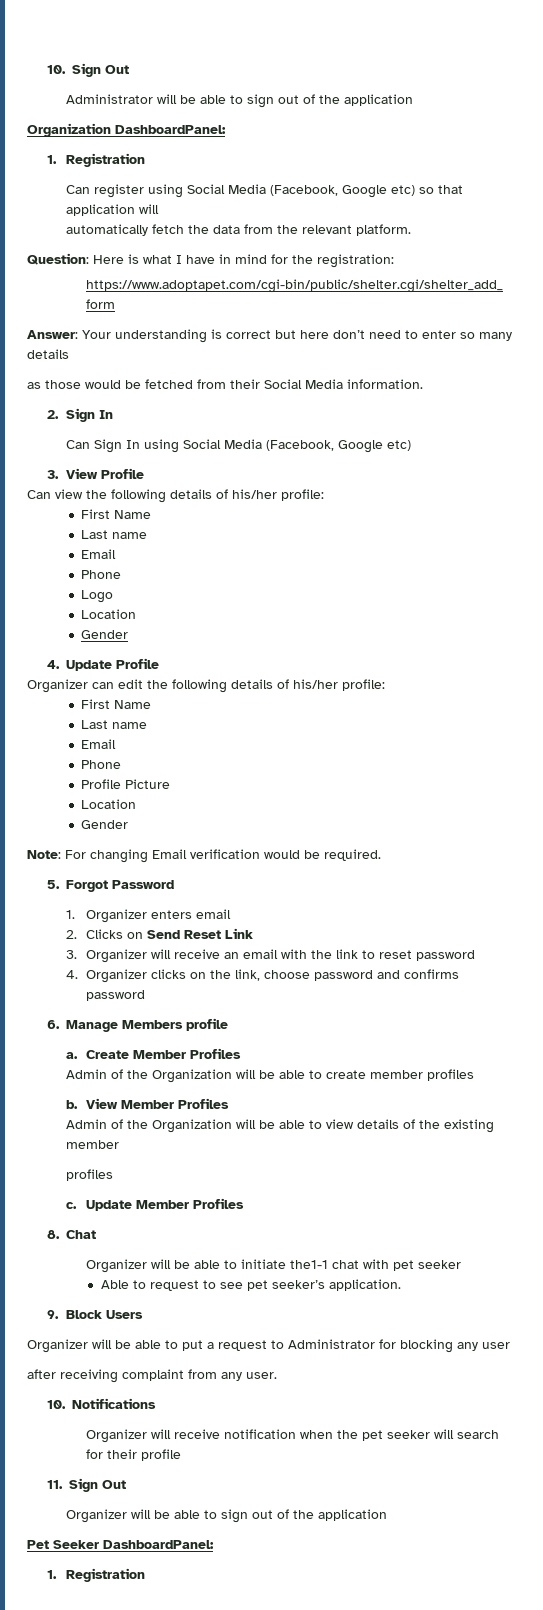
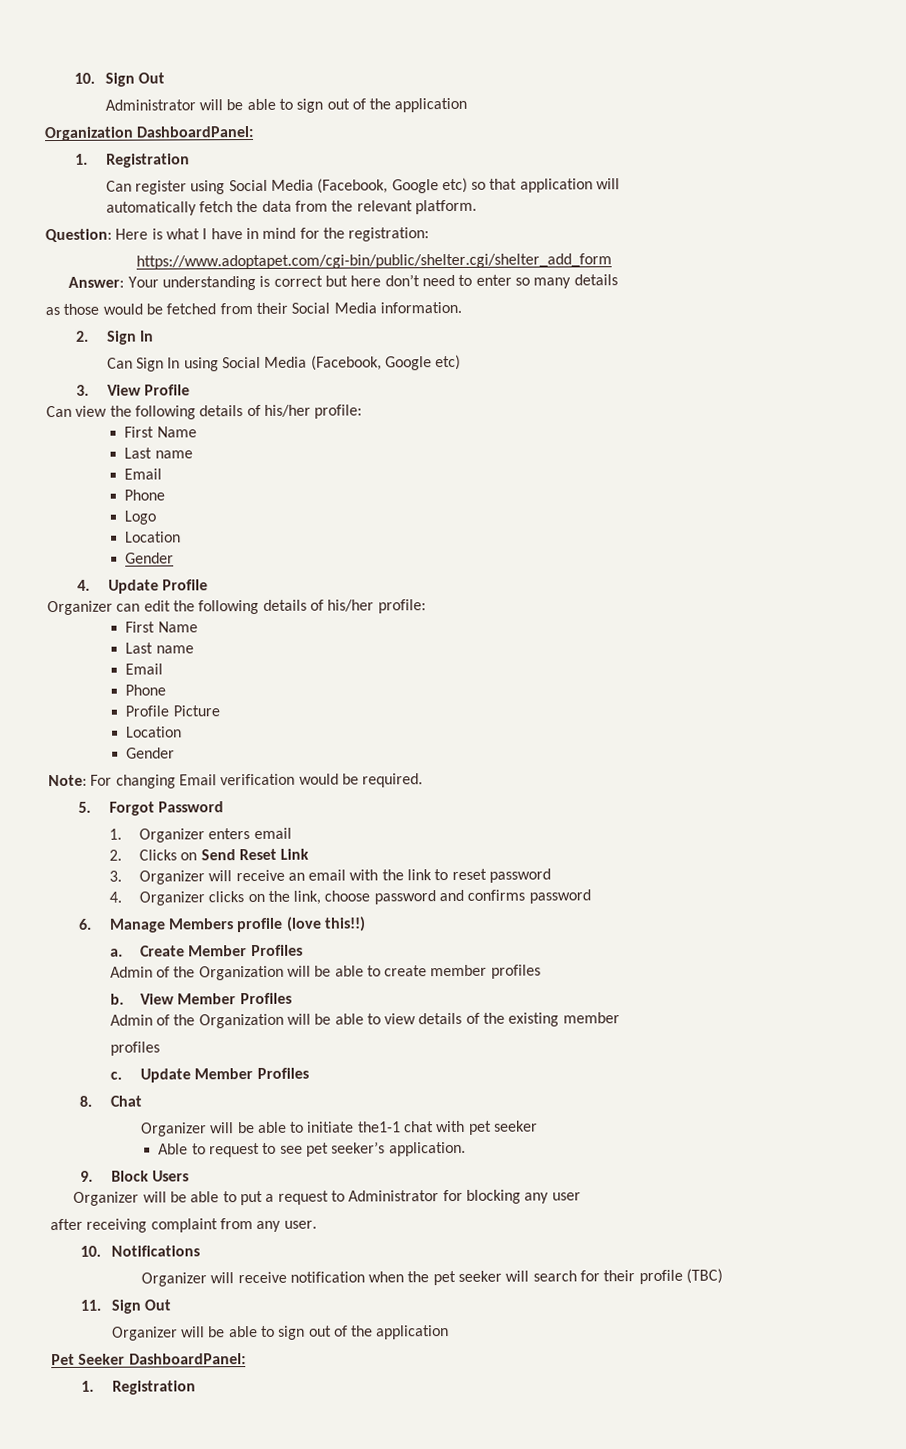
- 6. Manage Members profile
+ 6. Manage Members profile (love this!!)
- Organizer will receive notification when the pet seeker will search for their profile
+ Organizer will receive notification when the pet seeker will search for their profile (TBC)

